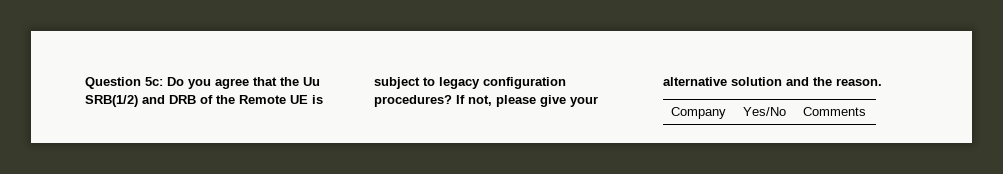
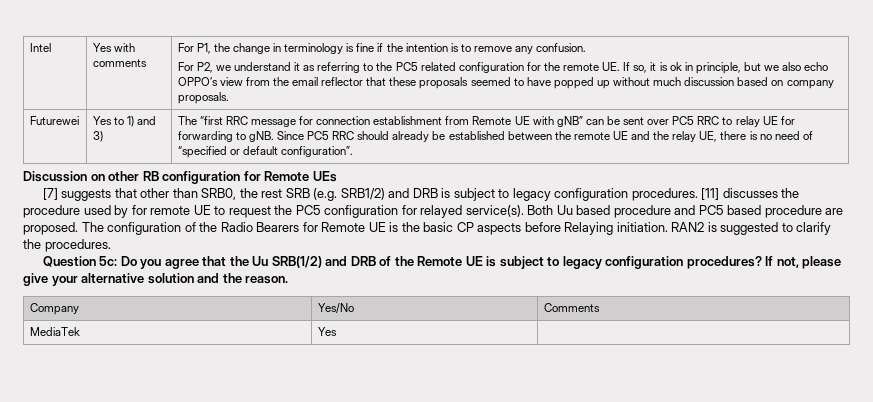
+ Intel | Yes with comments | For P1, the change in terminology is fine if the intention is to remove any confusion.
+ For P2, we understand it as referring to the PC5 related configuration for the remote UE. If so, it is ok in principle, but we also echo OPPO’s view from the email reflector that these proposals seemed to have popped up without much discussion based on company proposals.
+ Futurewei | Yes to 1) and 3) | The “first RRC message for connection establishment from Remote UE with gNB” can be sent over PC5 RRC to relay UE for forwarding to gNB. Since PC5 RRC should already be established between the remote UE and the relay UE, there is no need of “specified or default configuration”.
+ Discussion on other RB configuration for Remote UEs
+ [7] suggests that other than SRB0, the rest SRB (e.g. SRB1/2) and DRB is subject to legacy configuration procedures. [11] discusses the procedure used by for remote UE to request the PC5 configuration for relayed service(s). Both Uu based procedure and PC5 based procedure are proposed. The configuration of the Radio Bearers for Remote UE is the basic CP aspects before Relaying initiation. RAN2 is suggested to clarify the procedures.
+ MediaTek | Yes |

